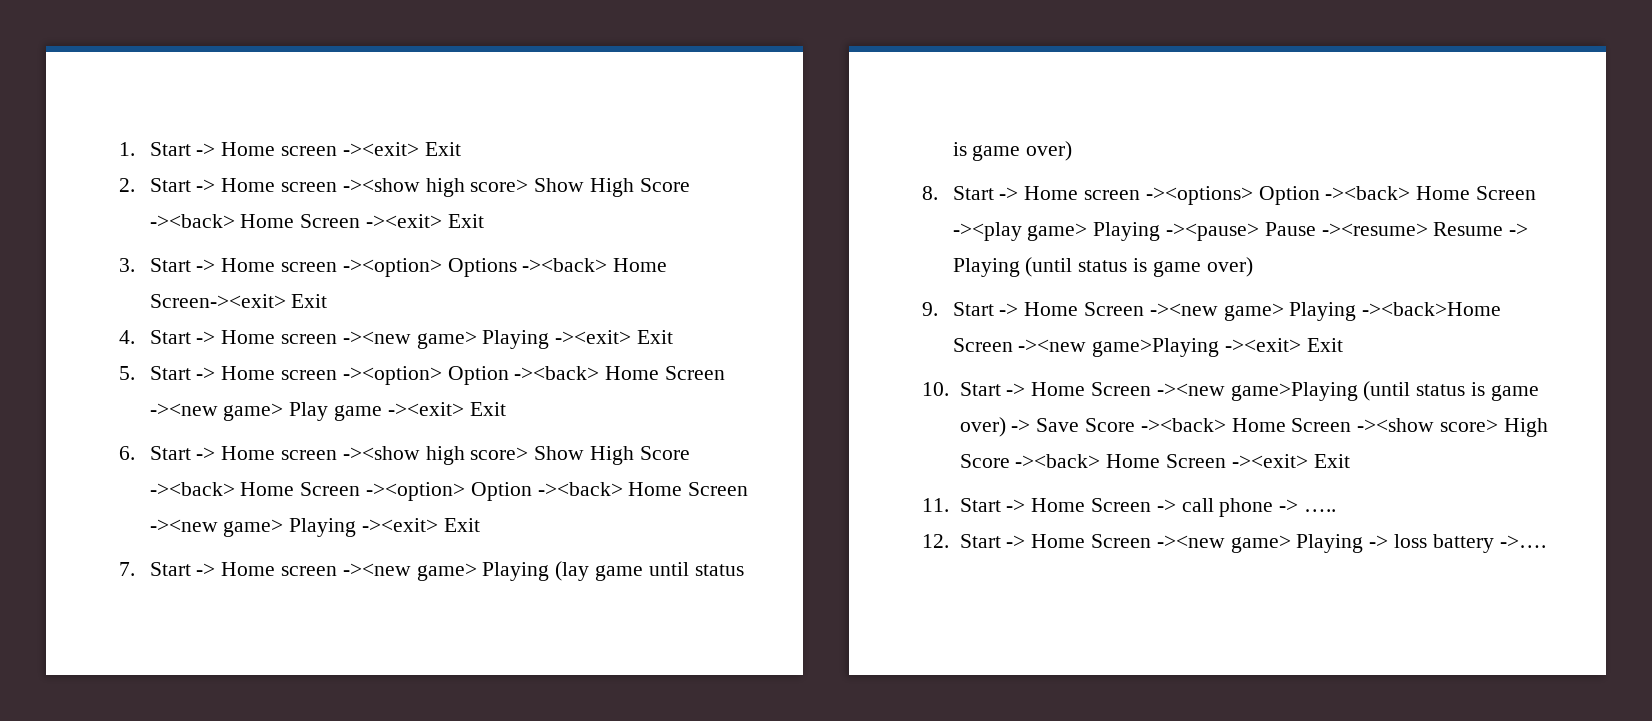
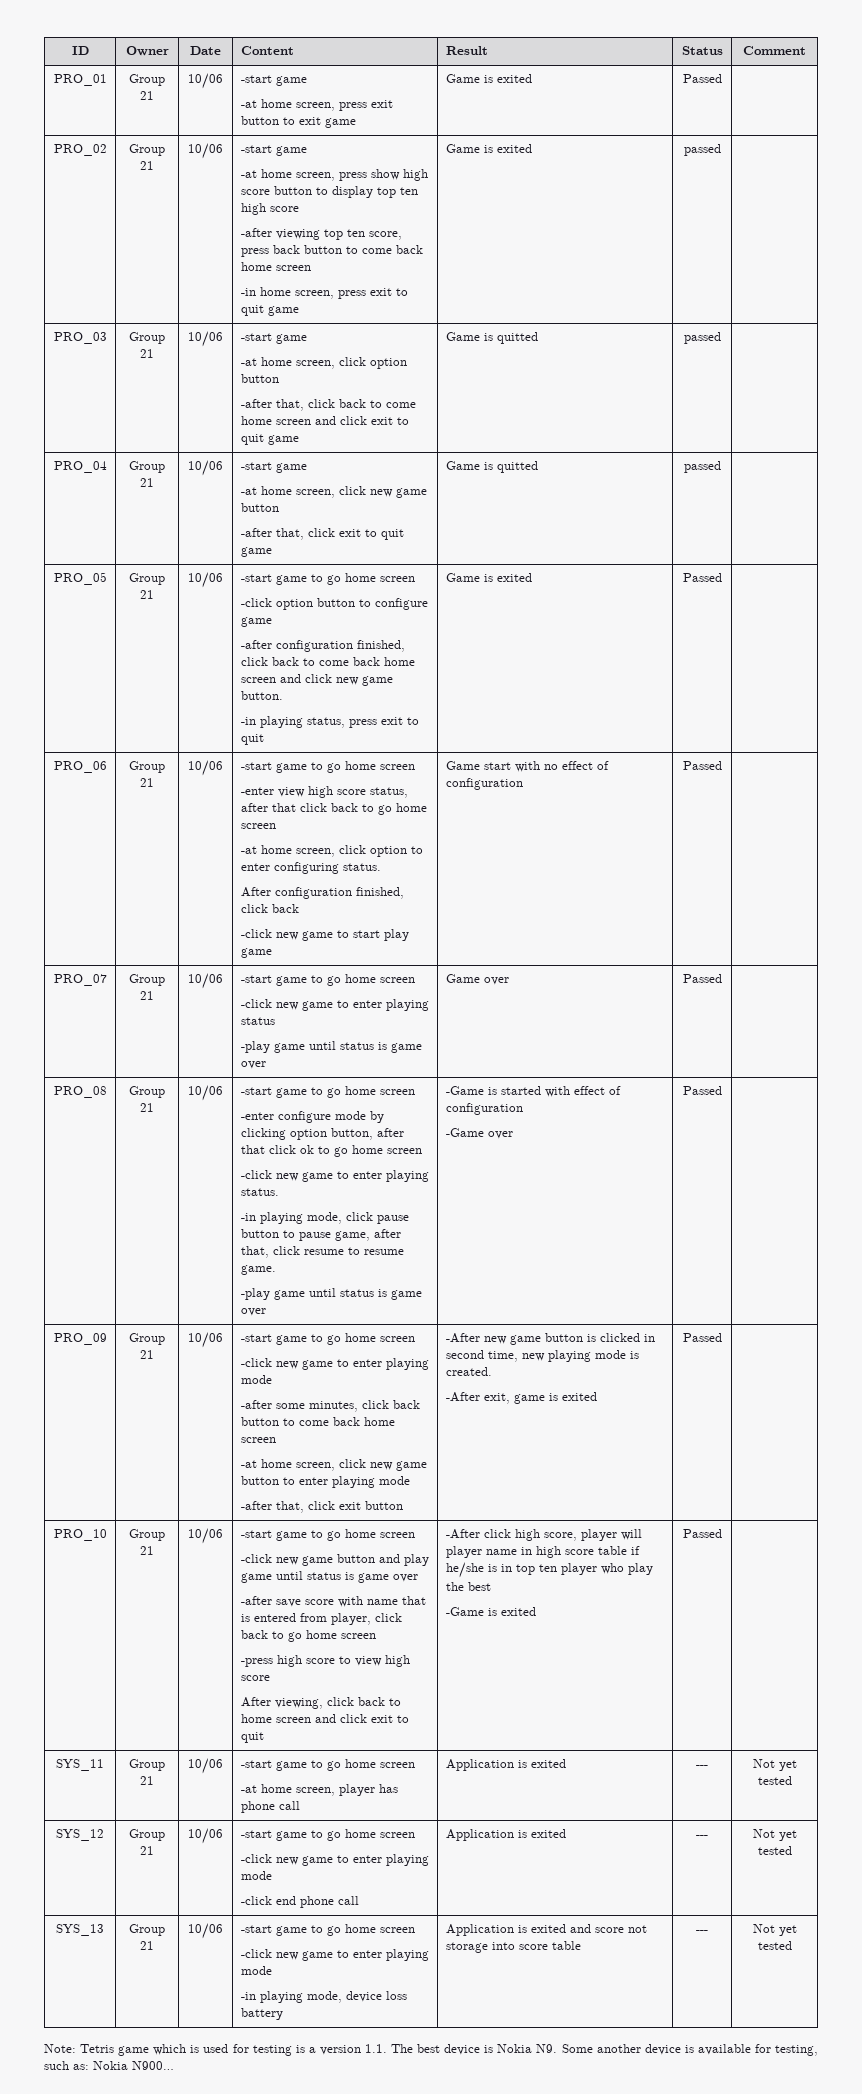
- 1. Start -> Home screen -><exit> Exit
- 2. Start -> Home screen -><show high score> Show High Score -><back> Home Screen -><exit> Exit
- 3. Start -> Home screen -><option> Options -><back> Home Screen-><exit> Exit
- 4. Start -> Home screen -><new game> Playing -><exit> Exit
- 5. Start -> Home screen -><option> Option -><back> Home Screen -><new game> Play game -><exit> Exit
- 6. Start -> Home screen -><show high score> Show High Score -><back> Home Screen -><option> Option -><back> Home Screen -><new game> Playing -><exit> Exit
- 7. Start -> Home screen -><new game> Playing (lay game until status is game over)
- 8. Start -> Home screen -><options> Option -><back> Home Screen -><play game> Playing -><pause> Pause -><resume> Resume -> Playing (until status is game over)
- 9. Start -> Home Screen -><new game> Playing -><back>Home Screen -><new game>Playing -><exit> Exit
- 10. Start -> Home Screen -><new game>Playing (until status is game over) -> Save Score -><back> Home Screen -><show score> High Score -><back> Home Screen -><exit> Exit
- 11. Start -> Home Screen -> call phone -> …..
- 12. Start -> Home Screen -><new game> Playing -> loss battery ->….
+ ID | Owner | Date | Content | Result | Status | Comment
+ PRO_01 | Group 21 | 10/06 | -start game
+ -at home screen, press exit button to exit game | Game is exited | Passed |
+ PRO_02 | Group 21 | 10/06 | -start game
+ -at home screen, press show high score button to display top ten high score
+ -after viewing top ten score, press back button to come back home screen
+ -in home screen, press exit to quit game | Game is exited | passed |
+ PRO_03 | Group 21 | 10/06 | -start game
+ -at home screen, click option button
+ -after that, click back to come home screen and click exit to quit game | Game is quitted | passed |
+ PRO_04 | Group 21 | 10/06 | -start game
+ -at home screen, click new game button
+ -after that, click exit to quit game | Game is quitted | passed |
+ PRO_05 | Group 21 | 10/06 | -start game to go home screen
+ -click option button to configure game
+ -after configuration finished, click back to come back home screen and click new game button.
+ -in playing status, press exit to quit | Game is exited | Passed |
+ PRO_06 | Group 21 | 10/06 | -start game to go home screen
+ -enter view high score status, after that click back to go home screen
+ -at home screen, click option to enter configuring status.
+ After configuration finished, click back
+ -click new game to start play game | Game start with no effect of configuration | Passed |
+ PRO_07 | Group 21 | 10/06 | -start game to go home screen
+ -click new game to enter playing status
+ -play game until status is game over | Game over | Passed |
+ PRO_08 | Group 21 | 10/06 | -start game to go home screen
+ -enter configure mode by clicking option button, after that click ok to go home screen
+ -click new game to enter playing status.
+ -in playing mode, click pause button to pause game, after that, click resume to resume game.
+ -play game until status is game over | -Game is started with effect of configuration
+ -Game over | Passed |
+ PRO_09 | Group 21 | 10/06 | -start game to go home screen
+ -click new game to enter playing mode
+ -after some minutes, click back button to come back home screen
+ -at home screen, click new game button to enter playing mode
+ -after that, click exit button | -After new game button is clicked in second time, new playing mode is created.
+ -After exit, game is exited | Passed |
+ PRO_10 | Group 21 | 10/06 | -start game to go home screen
+ -click new game button and play game until status is game over
+ -after save score with name that is entered from player, click back to go home screen
+ -press high score to view high score
+ After viewing, click back to home screen and click exit to quit | -After click high score, player will player name in high score table if he/she is in top ten player who play the best
+ -Game is exited | Passed |
+ SYS_11 | Group 21 | 10/06 | -start game to go home screen
+ -at home screen, player has phone call | Application is exited | --- | Not yet tested
+ SYS_12 | Group 21 | 10/06 | -start game to go home screen
+ -click new game to enter playing mode
+ -click end phone call | Application is exited | --- | Not yet tested
+ SYS_13 | Group 21 | 10/06 | -start game to go home screen
+ -click new game to enter playing mode
+ -in playing mode, device loss battery | Application is exited and score not storage into score table | --- | Not yet tested
+ Note: Tetris game which is used for testing is a version 1.1. The best device is Nokia N9. Some another device is available for testing, such as: Nokia N900…

